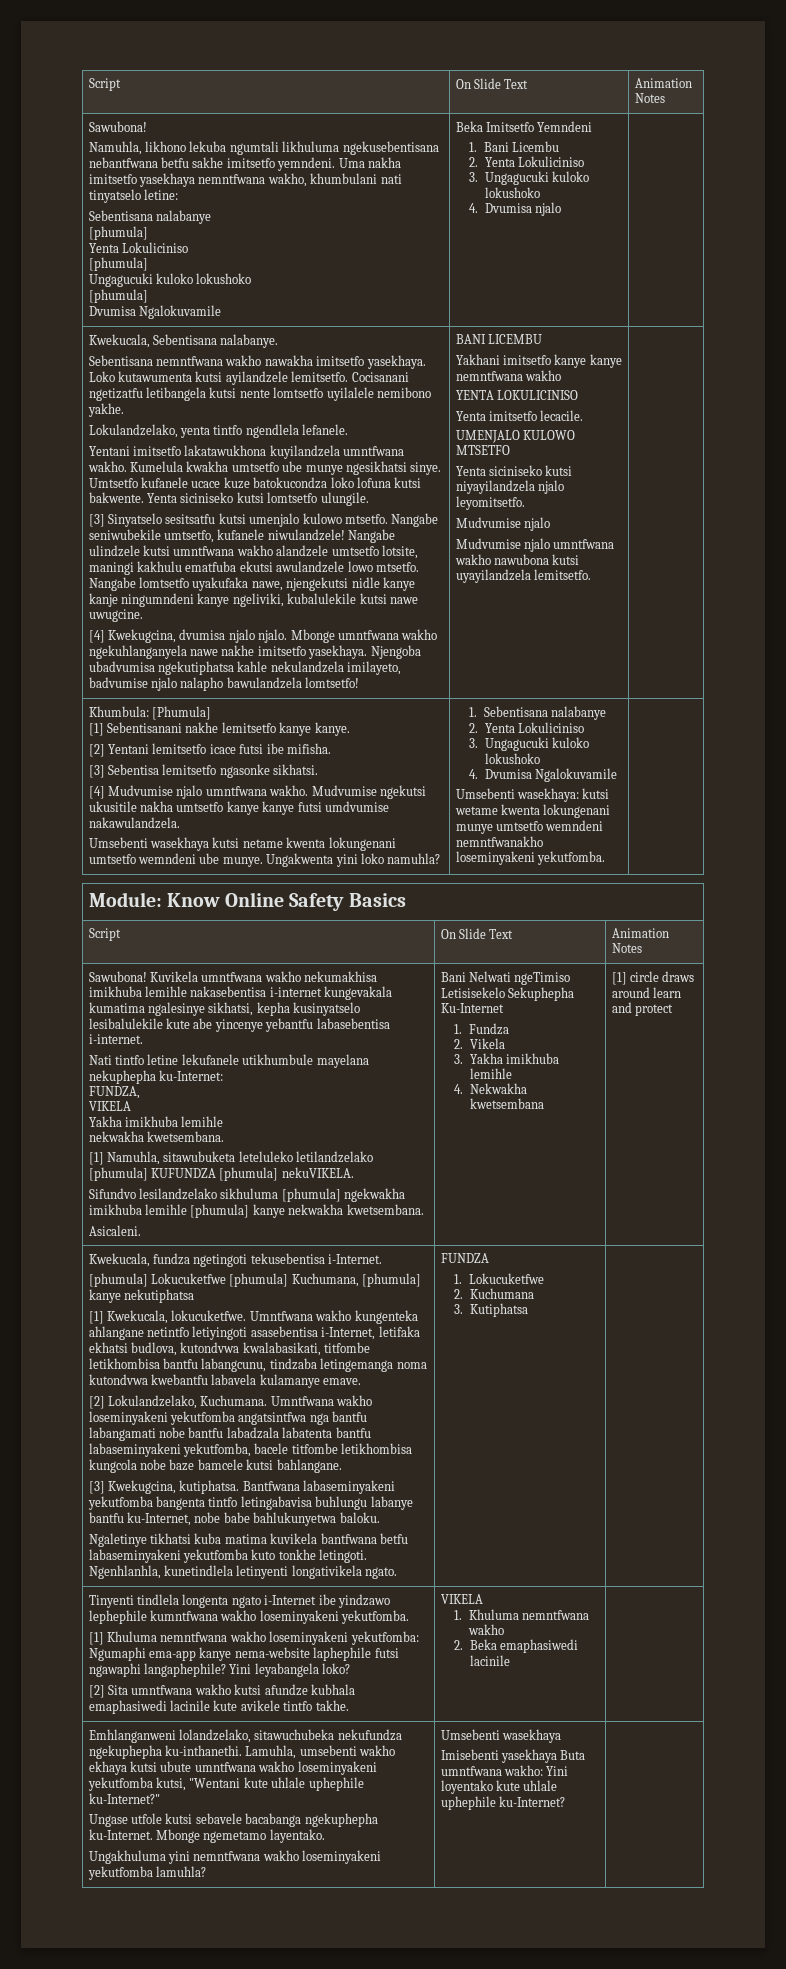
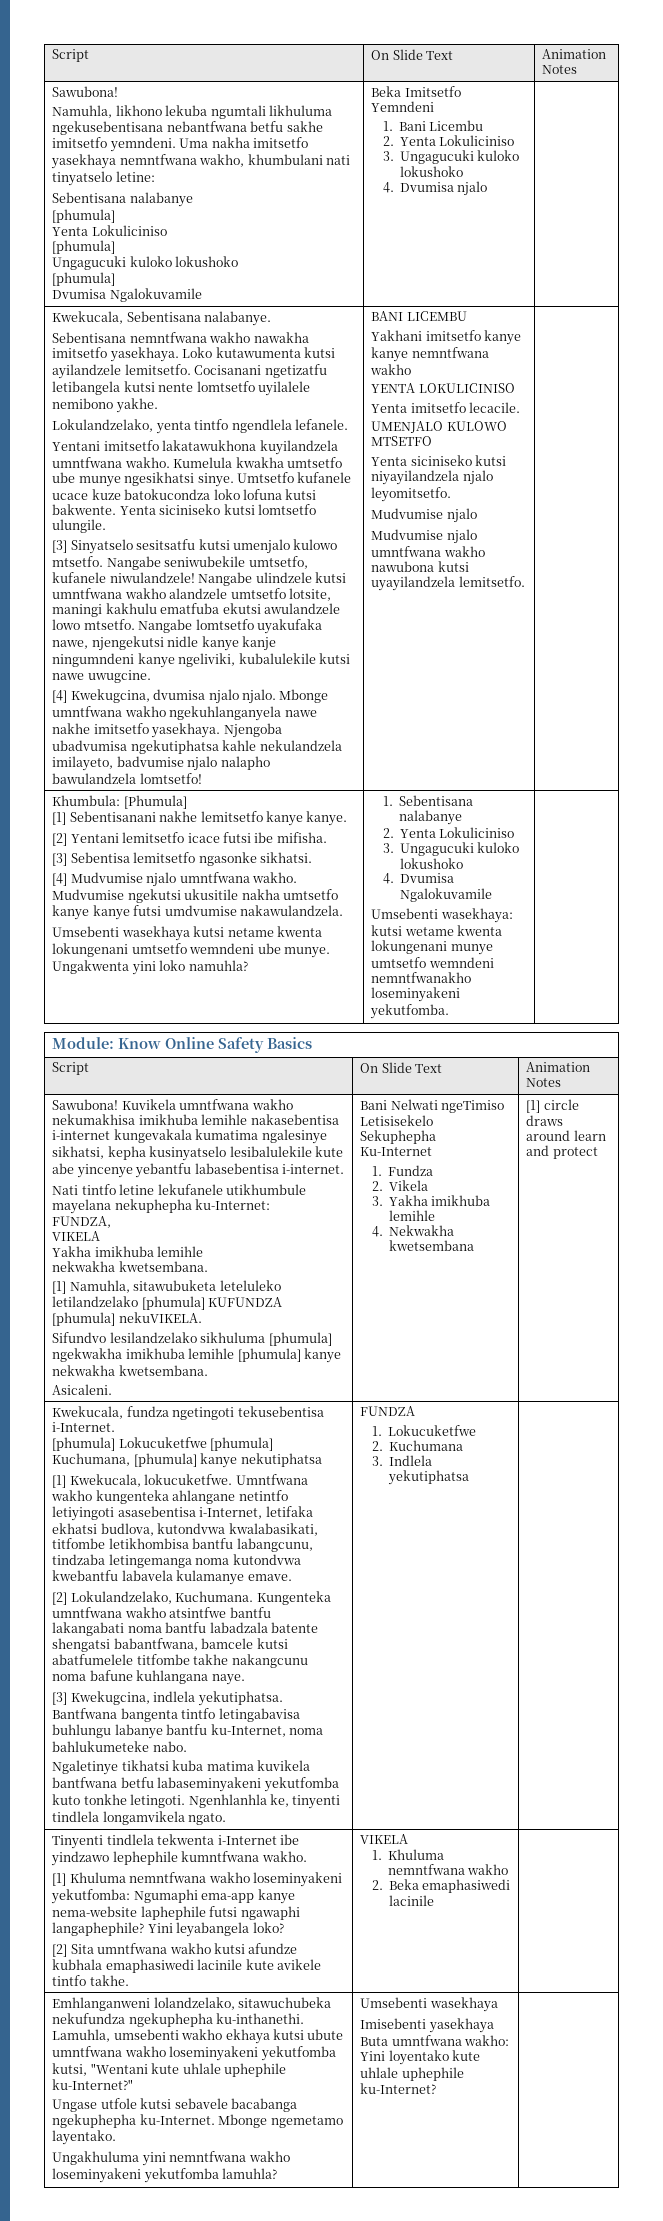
- Umntfwana wakho loseminyakeni yekutfomba angatsintfwa nga bantfu labangamati nobe bantfu labadzala labatenta bantfu labaseminyakeni yekutfomba, bacele titfombe letikhombisa kungcola nobe baze bamcele kutsi bahlangane.
- [3] Kwekugcina, kutiphatsa. Bantfwana labaseminyakeni yekutfomba bangenta tintfo letingabavisa buhlungu labanye bantfu ku-Internet, nobe babe bahlukunyetwa baloku.
+ Kungenteka umntfwana wakho atsintfwe bantfu lakangabati noma bantfu labadzala batente shengatsi babantfwana, bamcele kutsi abatfumelele titfombe takhe nakangcunu noma bafune kuhlangana naye.
+ [3] Kwekugcina, indlela yekutiphatsa. Bantfwana bangenta tintfo letingabavisa buhlungu labanye bantfu ku-Internet, noma bahlukumeteke nabo.
- Ngenhlanhla, kunetindlela letinyenti longativikela ngato.
+ Ngenhlanhla ke, tinyenti tindlela longamvikela ngato.
- 3. Kutiphatsa
+ 3. Indlela yekutiphatsa
- Tinyenti tindlela longenta ngato i-Internet ibe yindzawo lephephile kumntfwana wakho loseminyakeni yekutfomba.
+ Tinyenti tindlela tekwenta i-Internet ibe yindzawo lephephile kumntfwana wakho.

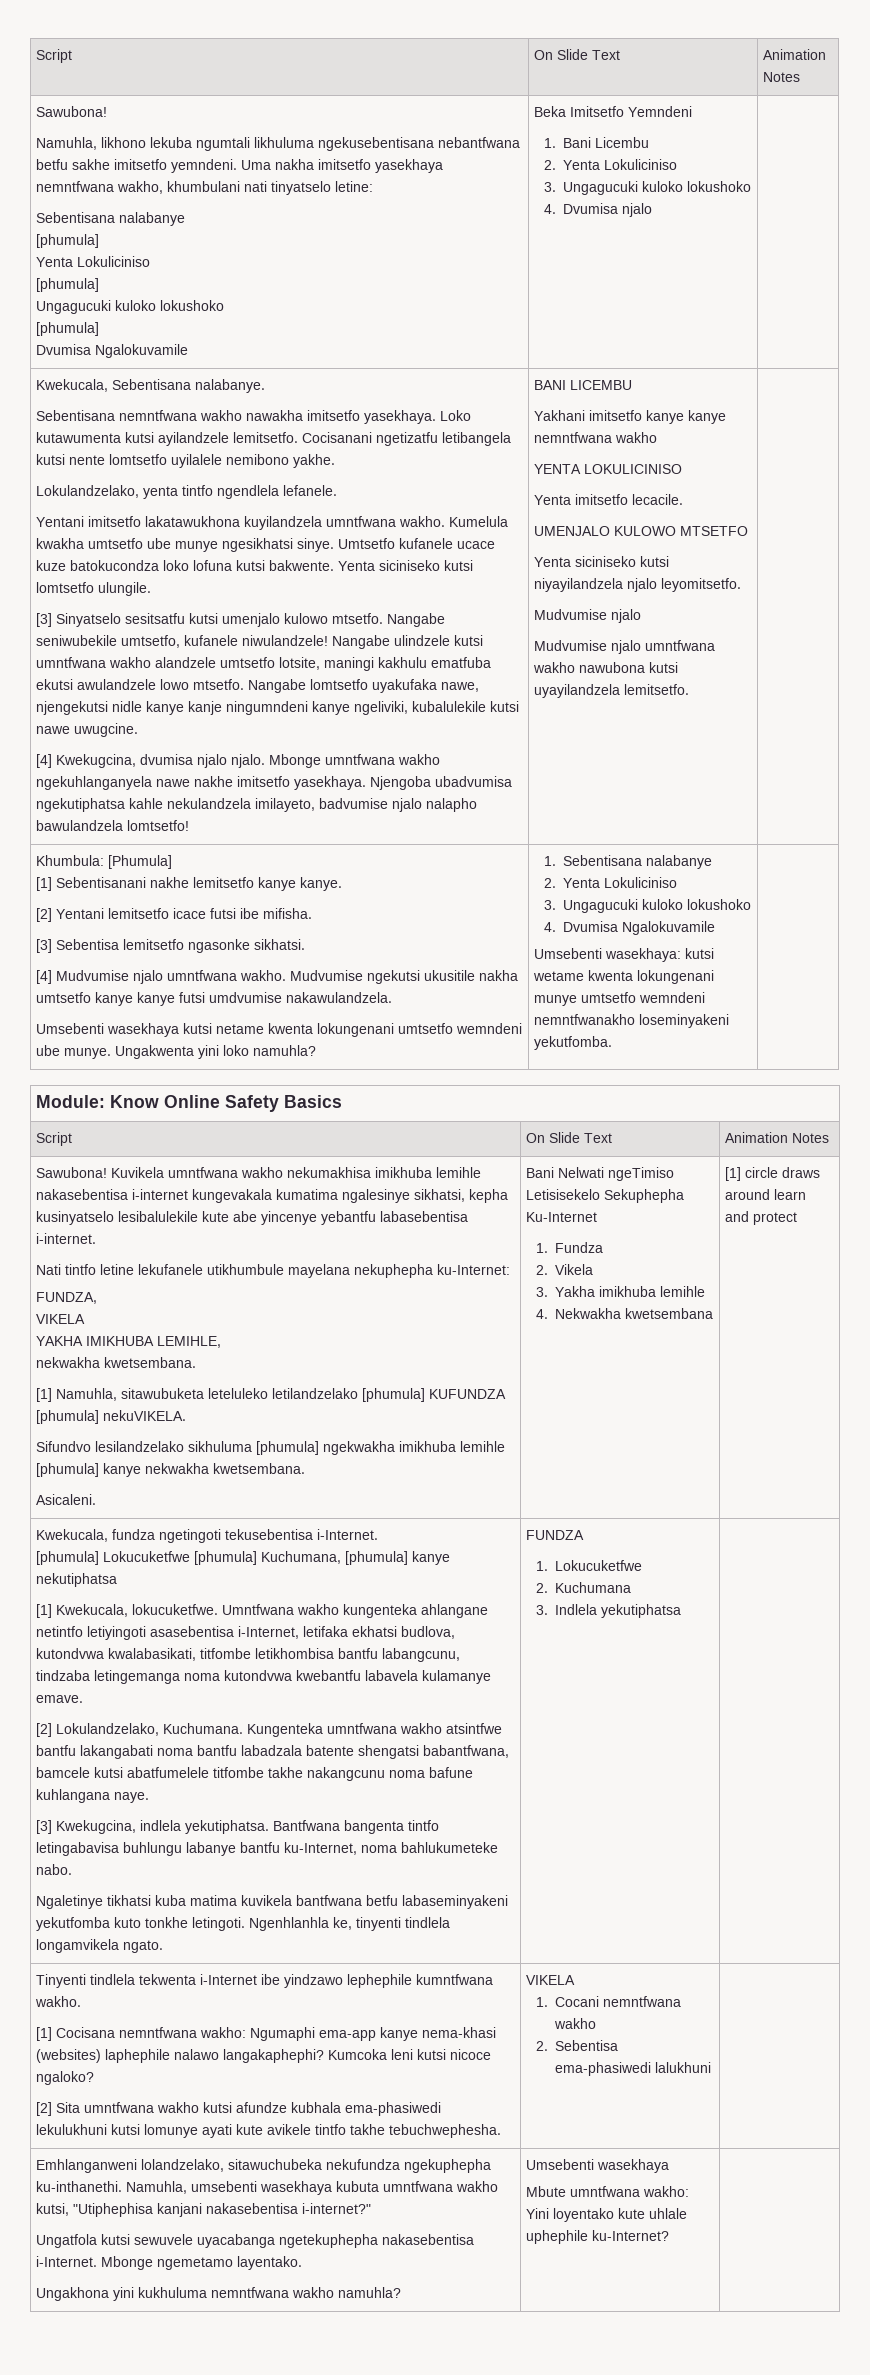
  FUNDZA,
  VIKELA
- Yakha imikhuba lemihle
+ YAKHA IMIKHUBA LEMIHLE,
- [1] Khuluma nemntfwana wakho loseminyakeni yekutfomba: Ngumaphi ema-app kanye nema-website laphephile futsi ngawaphi langaphephile? Yini leyabangela loko?
+ [1] Cocisana nemntfwana wakho: Ngumaphi ema-app kanye nema-khasi (websites) laphephile nalawo langakaphephi? Kumcoka leni kutsi nicoce ngaloko?
- [2] Sita umntfwana wakho kutsi afundze kubhala emaphasiwedi lacinile kute avikele tintfo takhe.
+ [2] Sita umntfwana wakho kutsi afundze kubhala ema-phasiwedi lekulukhuni kutsi lomunye ayati kute avikele tintfo takhe tebuchwephesha.
- 1. Khuluma nemntfwana wakho
+ 1. Cocani nemntfwana wakho
- 2. Beka emaphasiwedi lacinile
+ 2. Sebentisa ema-phasiwedi lalukhuni
- Lamuhla, umsebenti wakho ekhaya kutsi ubute umntfwana wakho loseminyakeni yekutfomba kutsi, "Wentani kute uhlale uphephile ku-Internet?"
- Ungase utfole kutsi sebavele bacabanga ngekuphepha ku-Internet. Mbonge ngemetamo layentako.
- Ungakhuluma yini nemntfwana wakho loseminyakeni yekutfomba lamuhla?
+ Namuhla, umsebenti wasekhaya kubuta umntfwana wakho kutsi, "Utiphephisa kanjani nakasebentisa i-internet?"
+ Ungatfola kutsi sewuvele uyacabanga ngetekuphepha nakasebentisa i-Internet. Mbonge ngemetamo layentako.
+ Ungakhona yini kukhuluma nemntfwana wakho namuhla?
- Imisebenti yasekhaya Buta umntfwana wakho: Yini loyentako kute uhlale uphephile ku-Internet?
+ Mbute umntfwana wakho: Yini loyentako kute uhlale uphephile ku-Internet?

